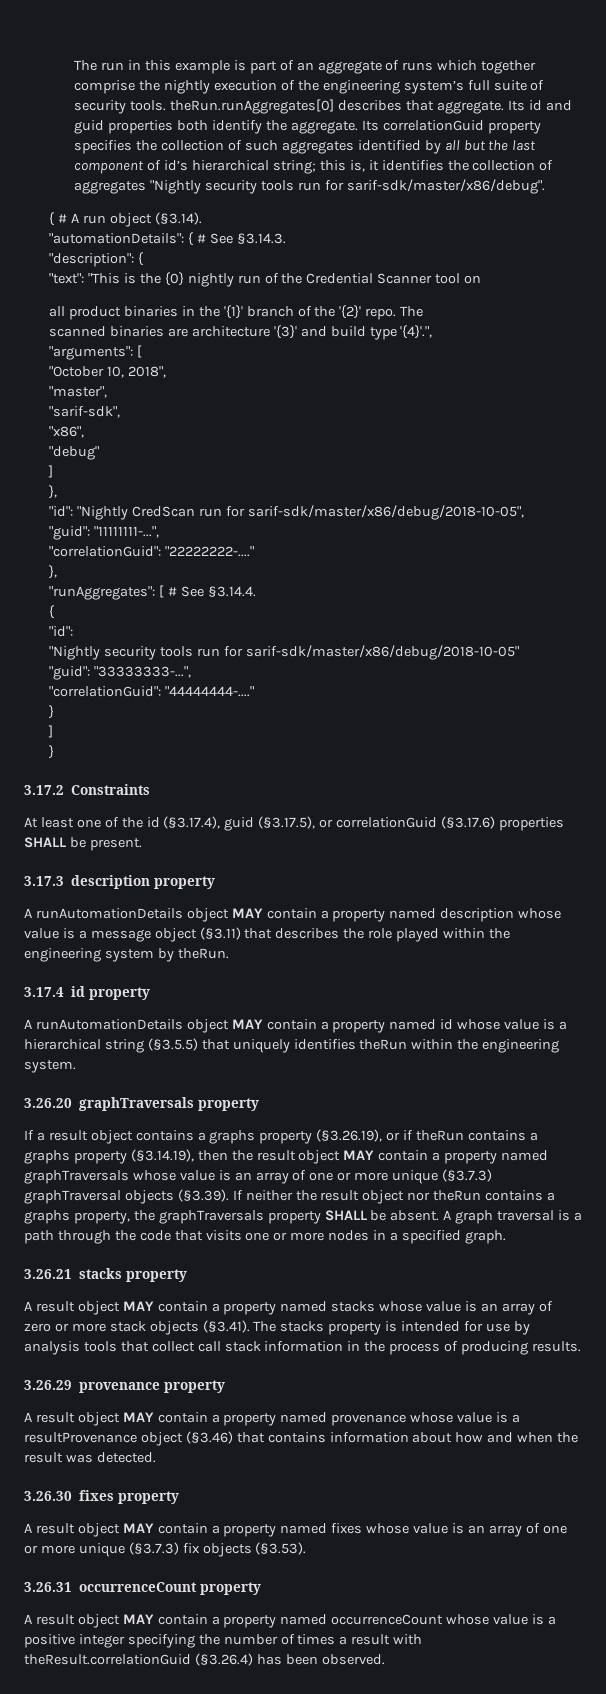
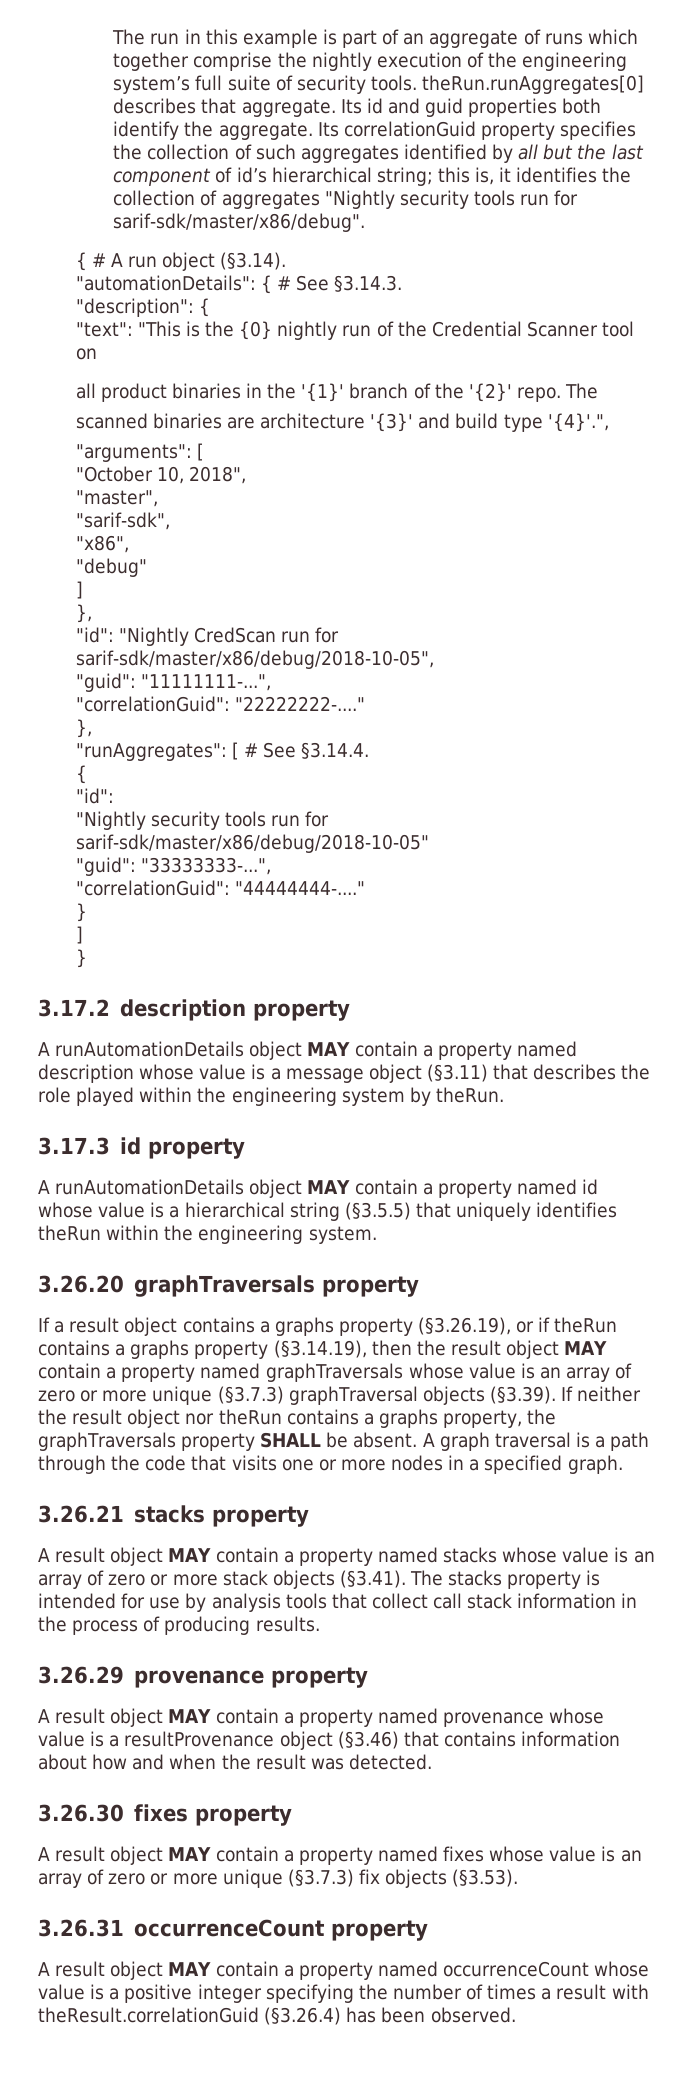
- 3.17.2 Constraints
- At least one of the id (§3.17.4), guid (§3.17.5), or correlationGuid (§3.17.6) properties SHALL be present.
- 3.17.3 description property
+ 3.17.2 description property
- 3.17.4 id property
+ 3.17.3 id property
- If a result object contains a graphs property (§3.26.19), or if theRun contains a graphs property (§3.14.19), then the result object MAY contain a property named graphTraversals whose value is an array of one or more unique (§3.7.3) graphTraversal objects (§3.39). If neither the result object nor theRun contains a graphs property, the graphTraversals property SHALL be absent.
+ If a result object contains a graphs property (§3.26.19), or if theRun contains a graphs property (§3.14.19), then the result object MAY contain a property named graphTraversals whose value is an array of zero or more unique (§3.7.3) graphTraversal objects (§3.39). If neither the result object nor theRun contains a graphs property, the graphTraversals property SHALL be absent.
- A result object MAY contain a property named fixes whose value is an array of one or more unique (§3.7.3) fix objects (§3.53).
+ A result object MAY contain a property named fixes whose value is an array of zero or more unique (§3.7.3) fix objects (§3.53).

